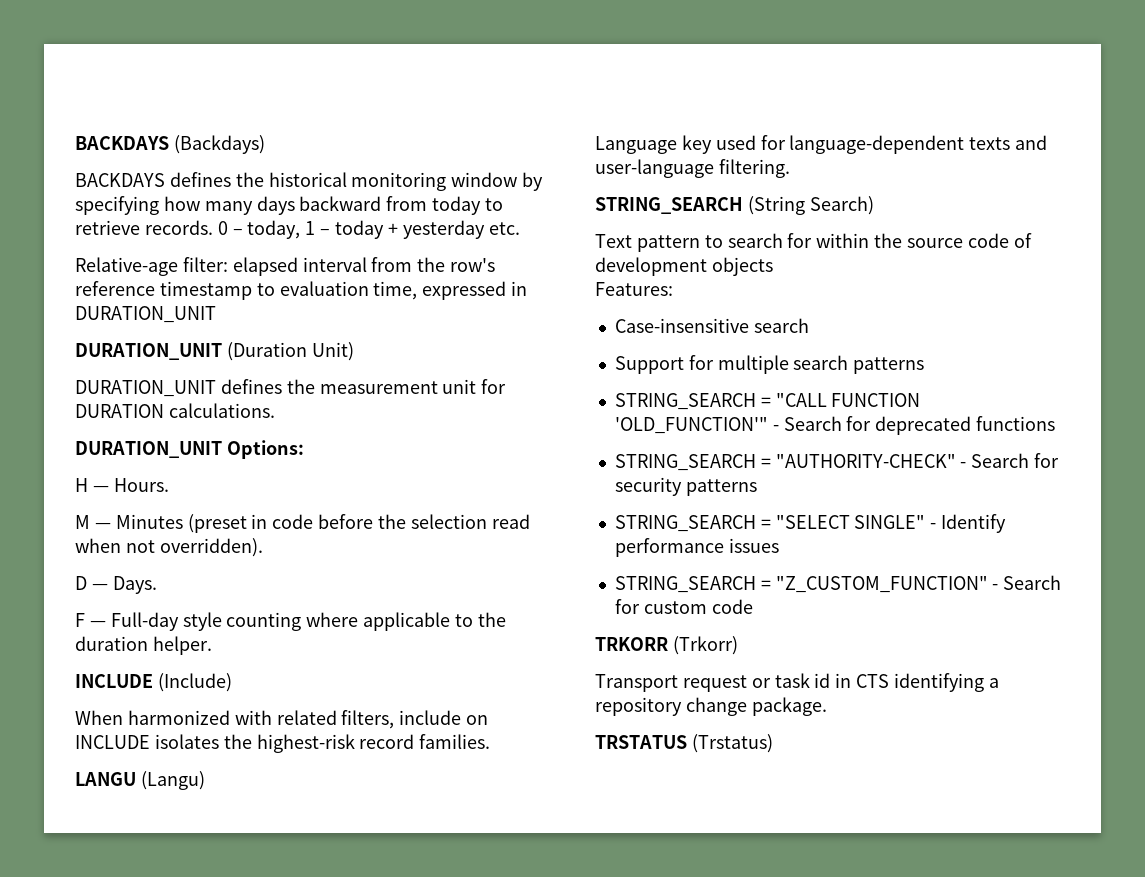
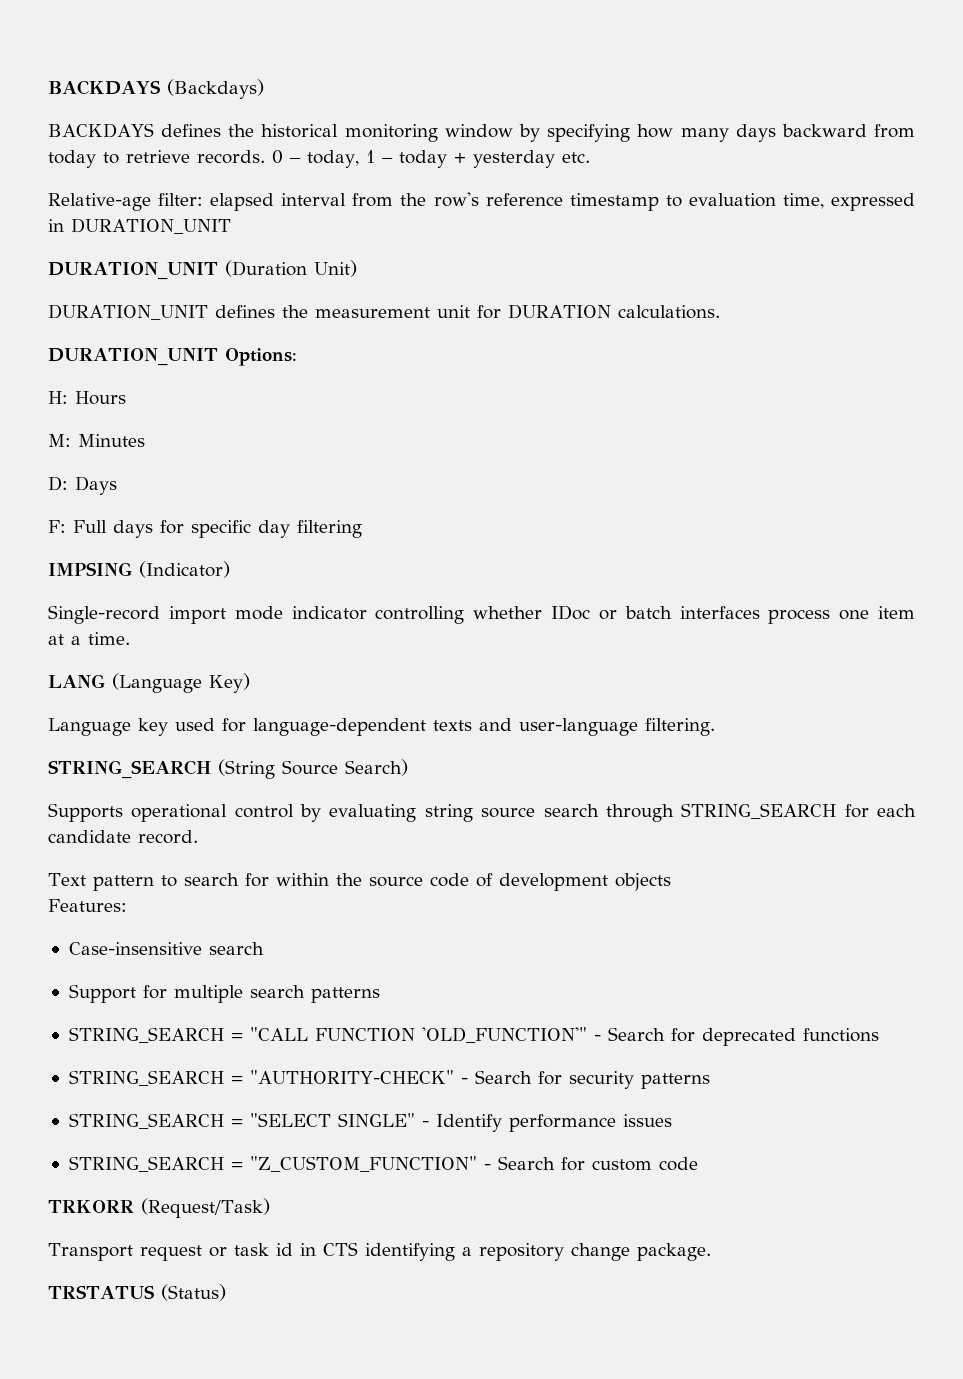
- H — Hours.
- M — Minutes (preset in code before the selection read when not overridden).
- D — Days.
- F — Full-day style counting where applicable to the duration helper.
- INCLUDE (Include)
- When harmonized with related filters, include on INCLUDE isolates the highest-risk record families.
- LANGU (Langu)
+ H: Hours
+ M: Minutes
+ D: Days
+ F: Full days for specific day filtering
+ IMPSING (Indicator)
+ Single-record import mode indicator controlling whether IDoc or batch interfaces process one item at a time.
+ LANG (Language Key)
- STRING_SEARCH (String Search)
+ STRING_SEARCH (String Source Search)
+ Supports operational control by evaluating string source search through STRING_SEARCH for each candidate record.
- TRKORR (Trkorr)
+ TRKORR (Request/Task)
- TRSTATUS (Trstatus)
+ TRSTATUS (Status)

